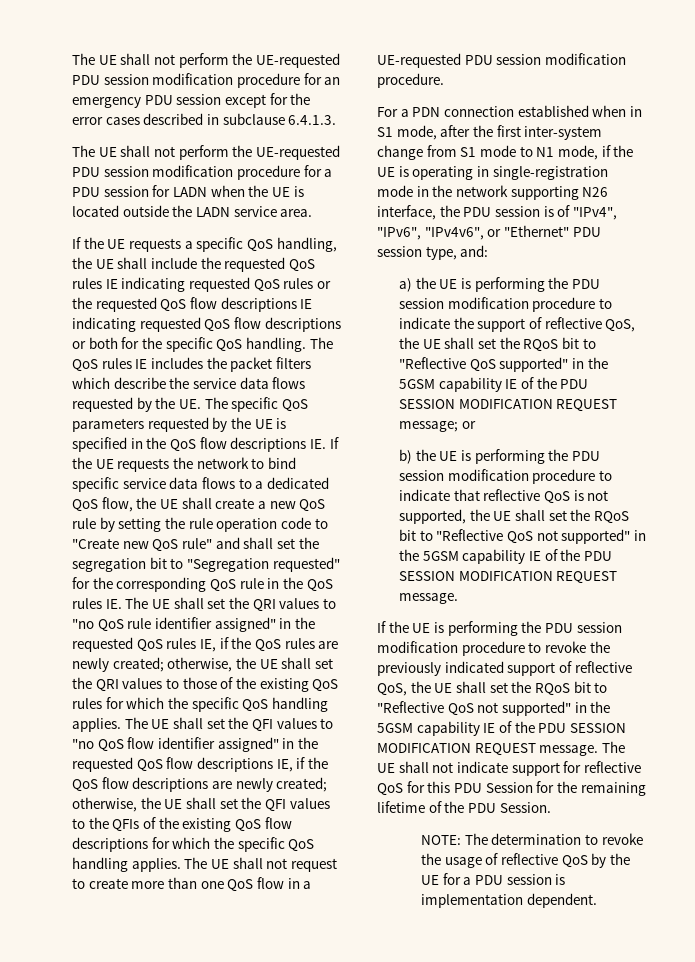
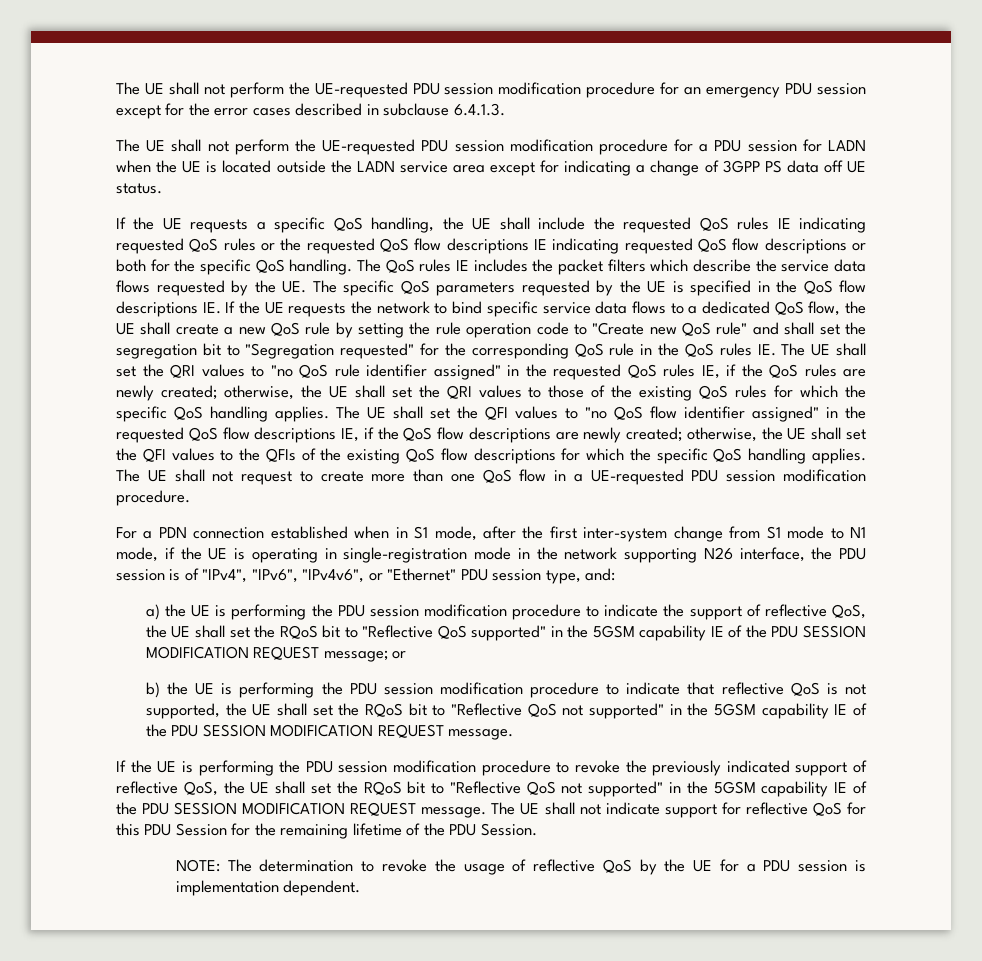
- The UE shall not perform the UE-requested PDU session modification procedure for a PDU session for LADN when the UE is located outside the LADN service area.
+ The UE shall not perform the UE-requested PDU session modification procedure for a PDU session for LADN when the UE is located outside the LADN service area except for indicating a change of 3GPP PS data off UE status.

